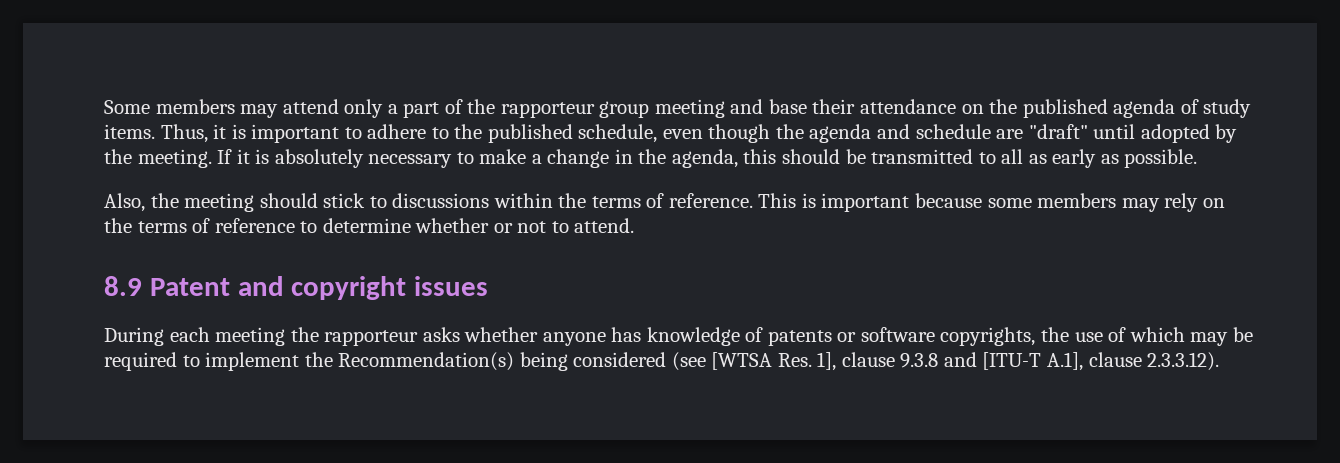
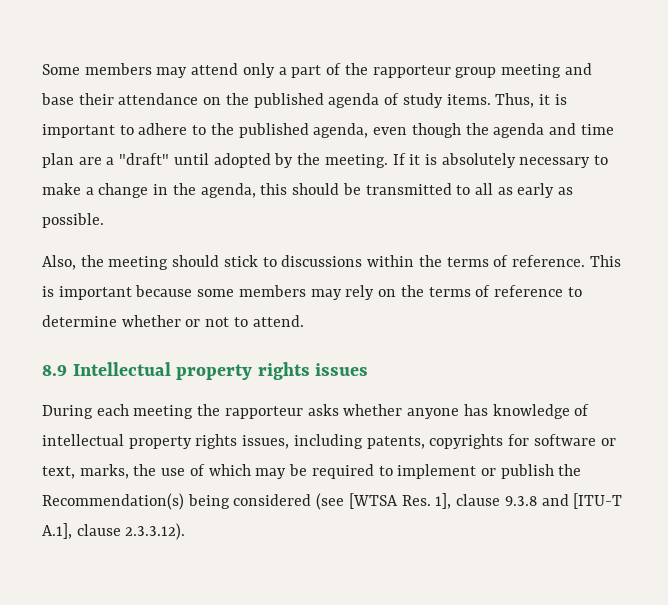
- Thus, it is important to adhere to the published schedule, even though the agenda and schedule are "draft" until adopted by the meeting.
+ Thus, it is important to adhere to the published agenda, even though the agenda and time plan are a "draft" until adopted by the meeting.
- 8.9 Patent and copyright issues
+ 8.9 Intellectual property rights issues
- During each meeting the rapporteur asks whether anyone has knowledge of patents or software copyrights, the use of which may be required to implement the Recommendation(s) being considered (see [WTSA Res. 1], clause 9.3.8 and [ITU-T A.1], clause 2.3.3.12).
+ During each meeting the rapporteur asks whether anyone has knowledge of intellectual property rights issues, including patents, copyrights for software or text, marks, the use of which may be required to implement or publish the Recommendation(s) being considered (see [WTSA Res. 1], clause 9.3.8 and [ITU-T A.1], clause 2.3.3.12).

